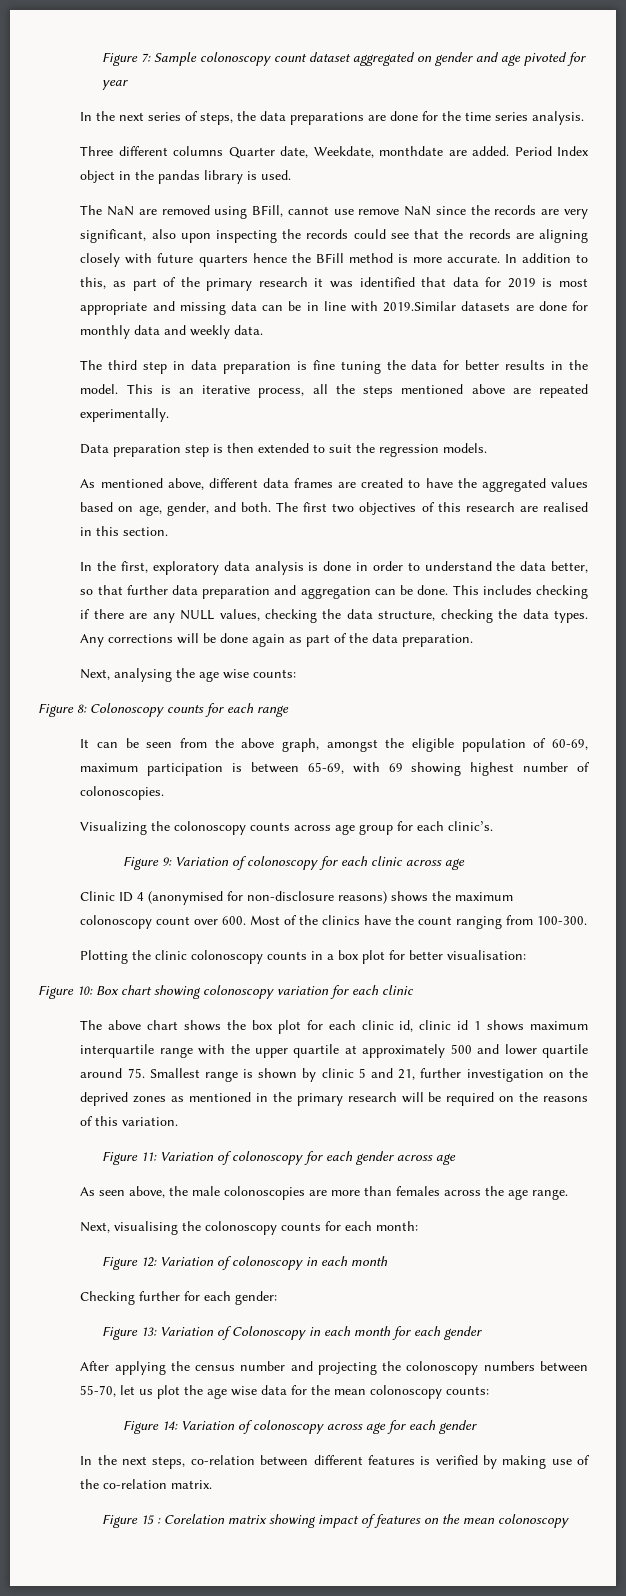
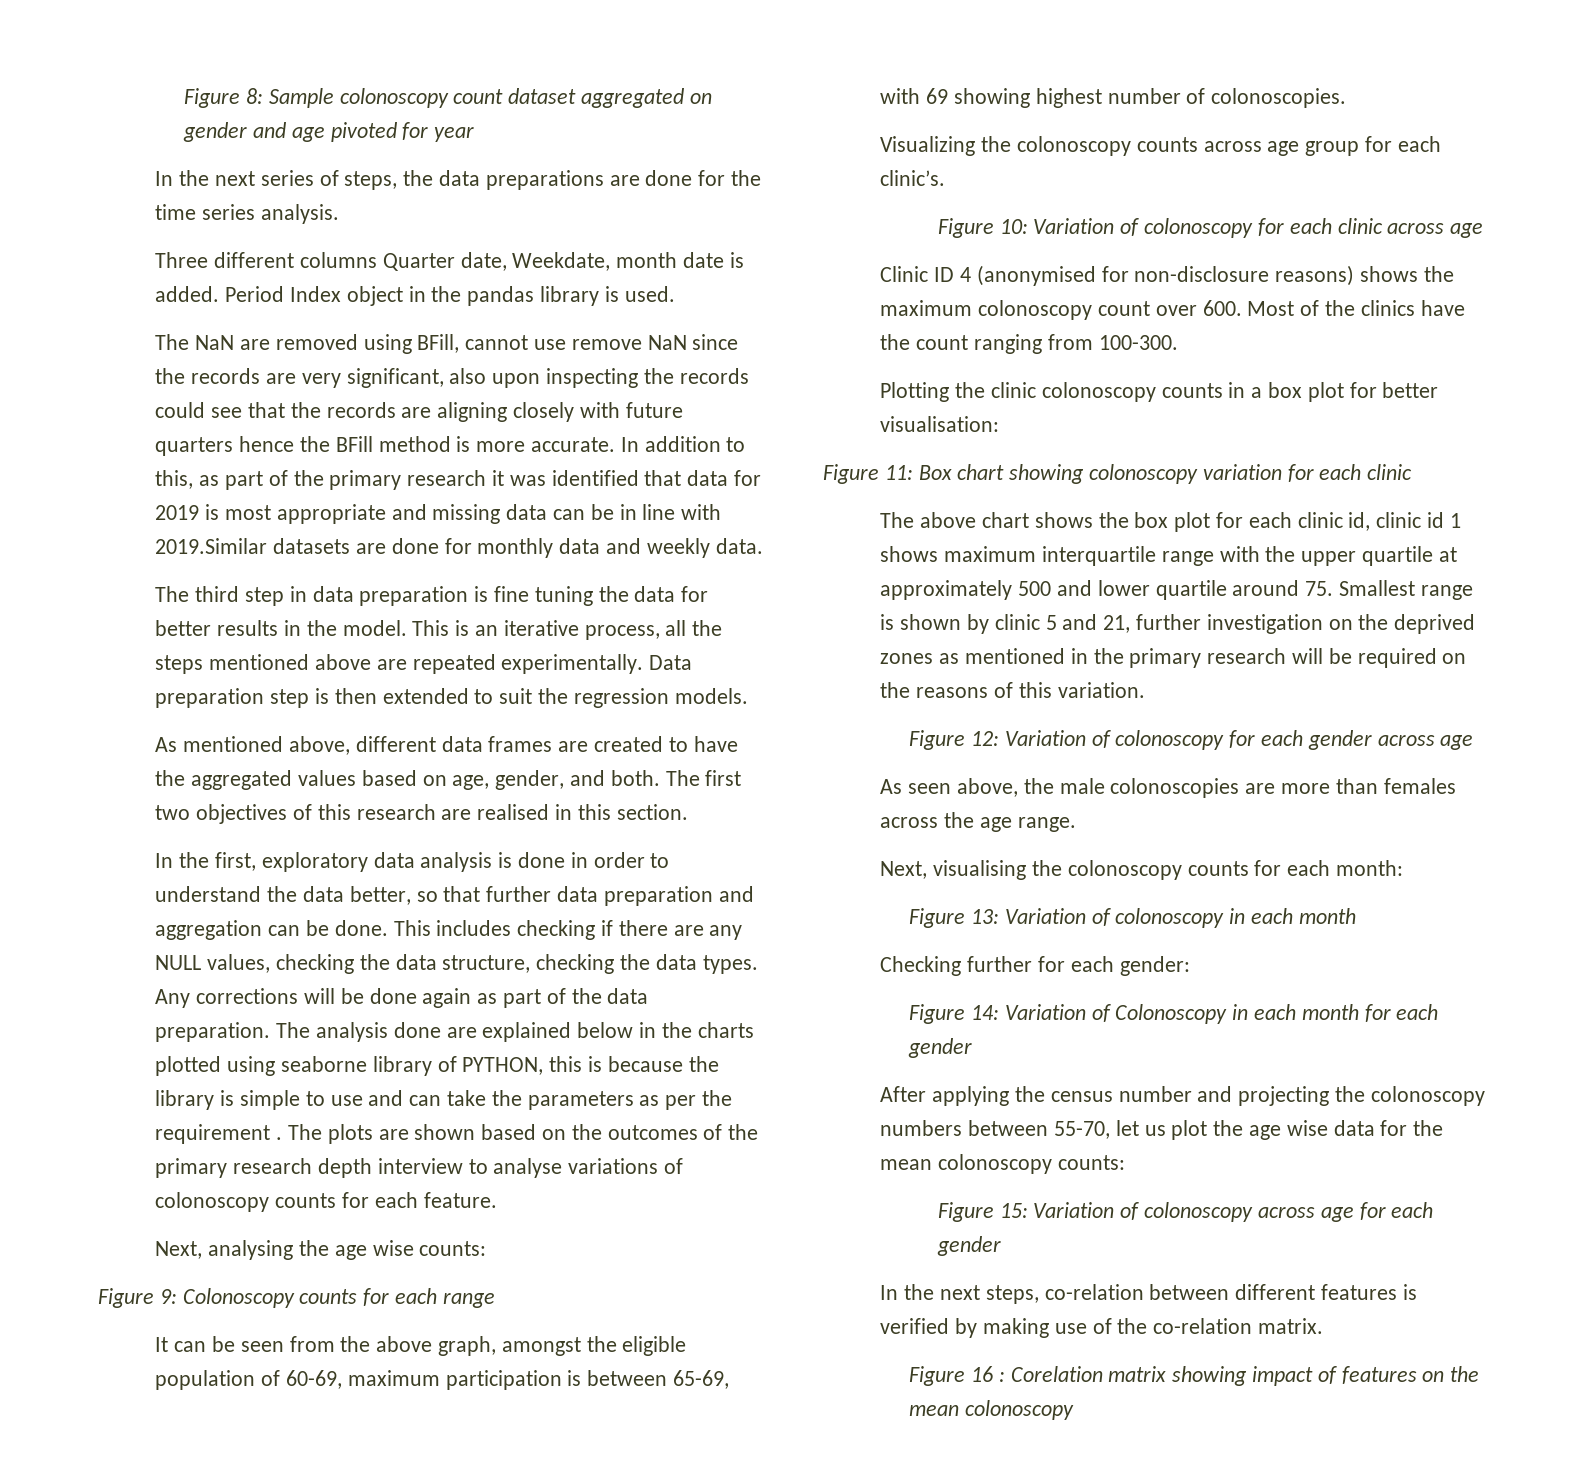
- Figure 7: Sample colonoscopy count dataset aggregated on gender and age pivoted for year
+ Figure 8: Sample colonoscopy count dataset aggregated on gender and age pivoted for year
- Three different columns Quarter date, Weekdate, monthdate are added.
+ Three different columns Quarter date, Weekdate, month date is added.
- This is an iterative process, all the steps mentioned above are repeated experimentally.
- Data preparation step is then extended to suit the regression models.
+ This is an iterative process, all the steps mentioned above are repeated experimentally. Data preparation step is then extended to suit the regression models.
+ The analysis done are explained below in the charts plotted using seaborne library of PYTHON, this is because the library is simple to use and can take the parameters as per the requirement . The plots are shown based on the outcomes of the primary research depth interview to analyse variations of colonoscopy counts for each feature.
- Figure 8: Colonoscopy counts for each range
+ Figure 9: Colonoscopy counts for each range
- Figure 9: Variation of colonoscopy for each clinic across age
+ Figure 10: Variation of colonoscopy for each clinic across age
- Figure 10: Box chart showing colonoscopy variation for each clinic
+ Figure 11: Box chart showing colonoscopy variation for each clinic
- Figure 11: Variation of colonoscopy for each gender across age
+ Figure 12: Variation of colonoscopy for each gender across age
- Figure 12: Variation of colonoscopy in each month
+ Figure 13: Variation of colonoscopy in each month
- Figure 13: Variation of Colonoscopy in each month for each gender
+ Figure 14: Variation of Colonoscopy in each month for each gender
- Figure 14: Variation of colonoscopy across age for each gender
+ Figure 15: Variation of colonoscopy across age for each gender
- Figure 15 : Corelation matrix showing impact of features on the mean colonoscopy
+ Figure 16 : Corelation matrix showing impact of features on the mean colonoscopy

